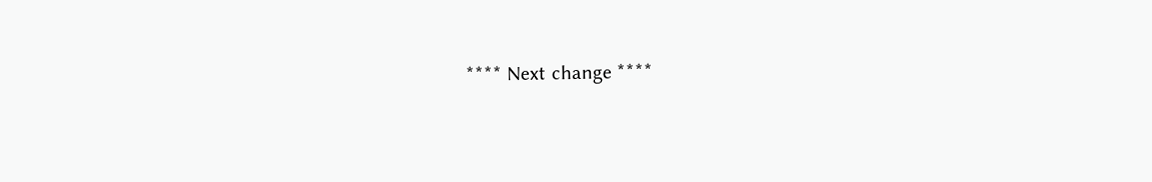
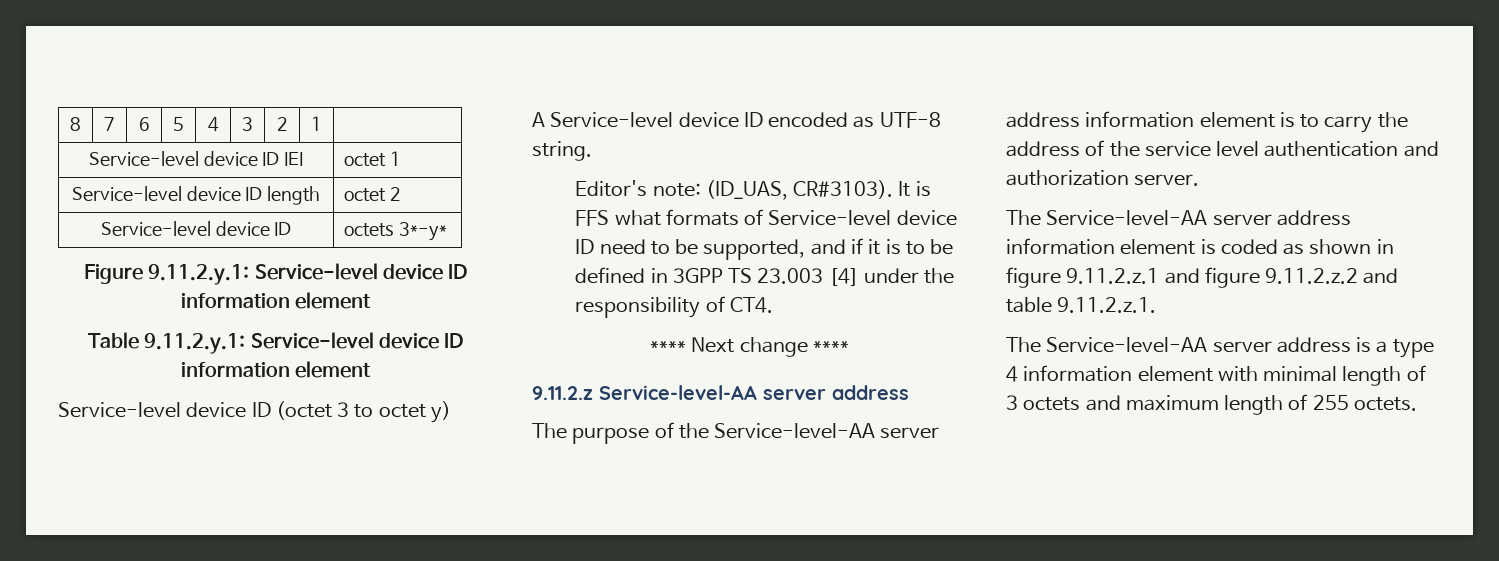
+ 8 | 7 | 6 | 5 | 4 | 3 | 2 | 1 |
+ Service-level device ID IEI | octet 1
+ Service-level device ID length | octet 2
+ Service-level device ID | octets 3*-y*
+ Figure 9.11.2.y.1: Service-level device ID information element
+ Table 9.11.2.y.1: Service-level device ID information element
+ Service-level device ID (octet 3 to octet y)
+ A Service-level device ID encoded as UTF-8 string.
+ Editor's note: (ID_UAS, CR#3103). It is FFS what formats of Service-level device ID need to be supported, and if it is to be defined in 3GPP TS 23.003 [4] under the responsibility of CT4.
  **** Next change ****
+ 9.11.2.z Service-level-AA server address
+ The purpose of the Service-level-AA server address information element is to carry the address of the service level authentication and authorization server.
+ The Service-level-AA server address information element is coded as shown in figure 9.11.2.z.1 and figure 9.11.2.z.2 and table 9.11.2.z.1.
+ The Service-level-AA server address is a type 4 information element with minimal length of 3 octets and maximum length of 255 octets.

